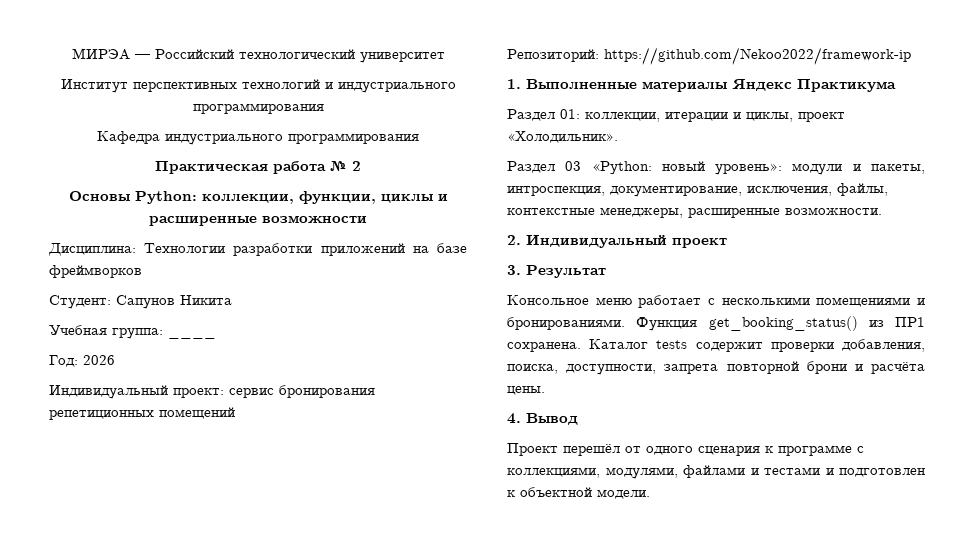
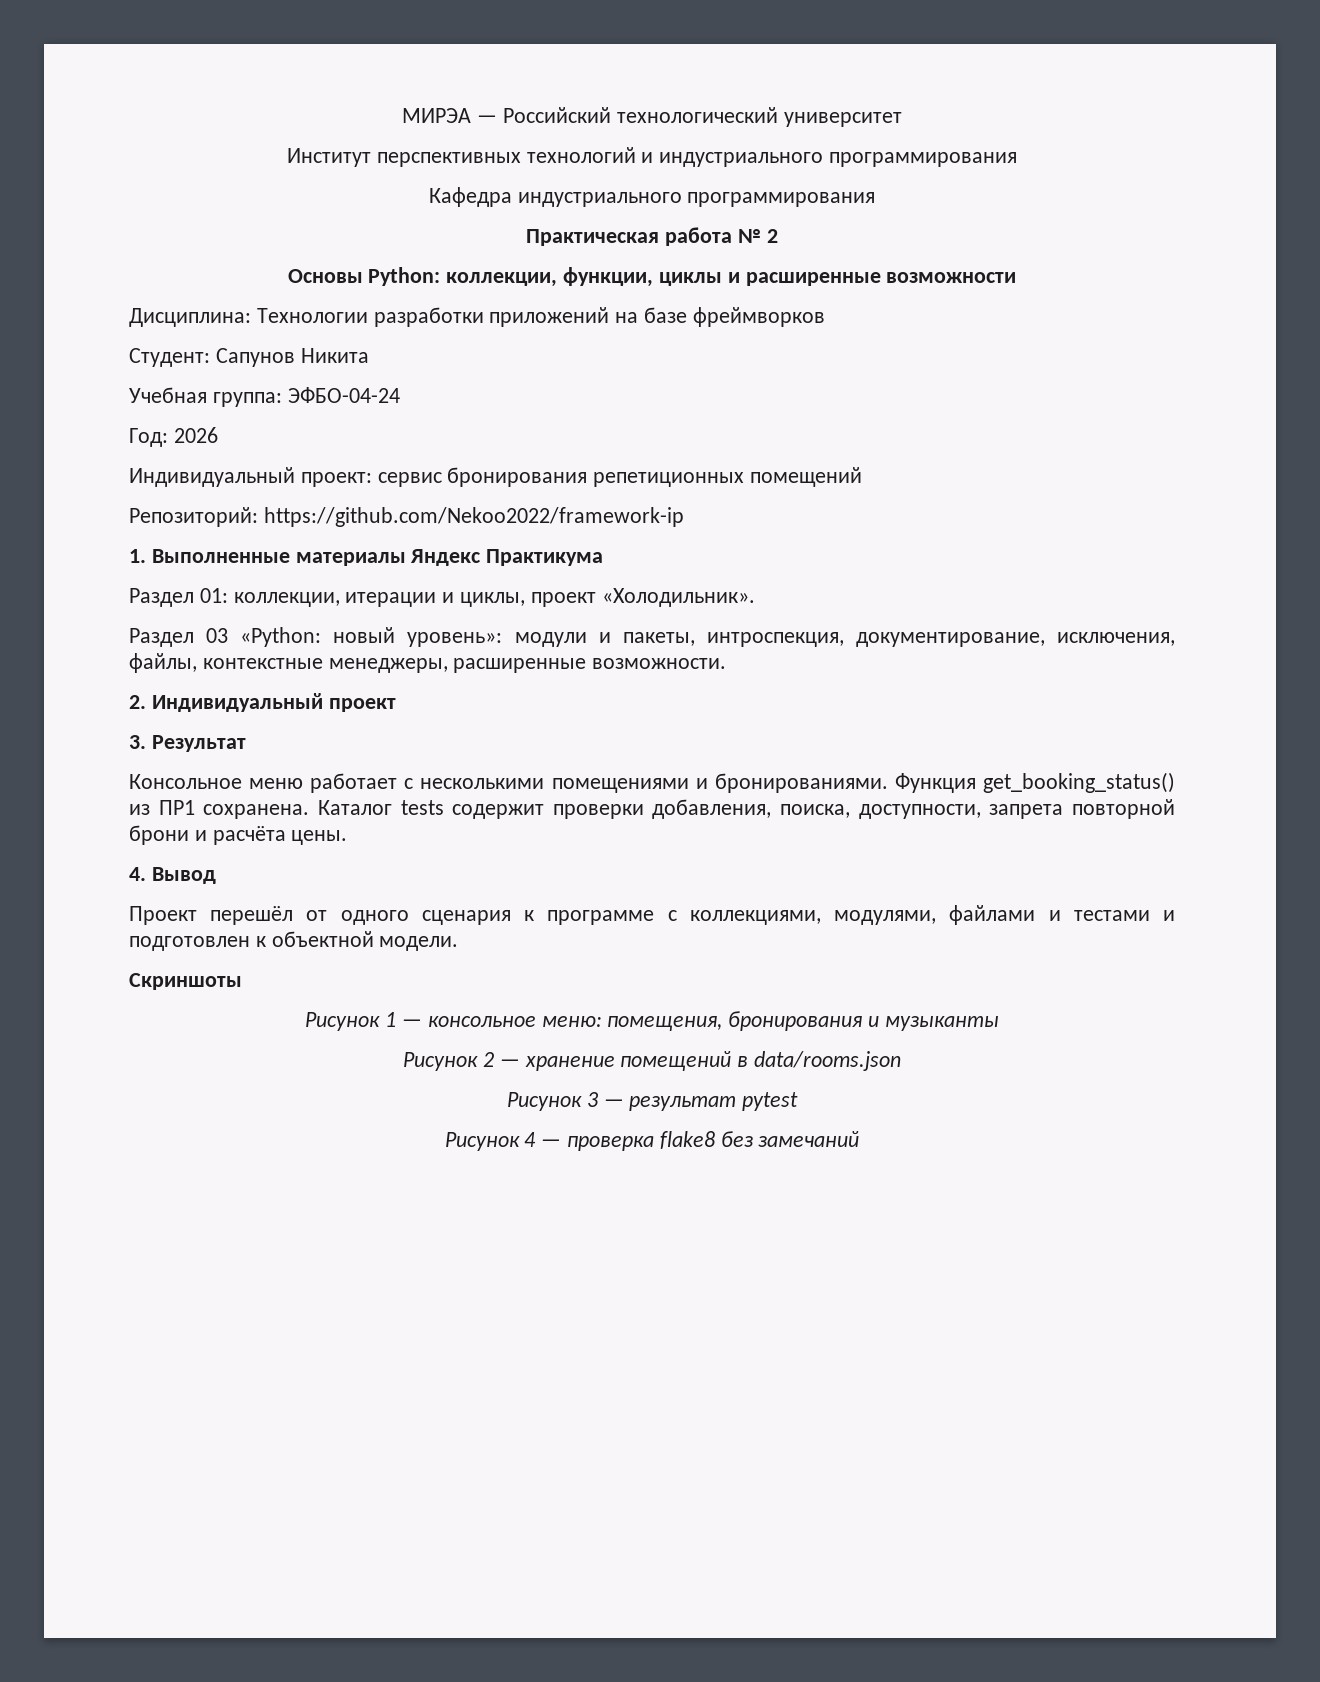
- Учебная группа: ____
+ Учебная группа: ЭФБО-04-24
+ Скриншоты
+ Рисунок 1 — консольное меню: помещения, бронирования и музыканты
+ Рисунок 2 — хранение помещений в data/rooms.json
+ Рисунок 3 — результат pytest
+ Рисунок 4 — проверка flake8 без замечаний

